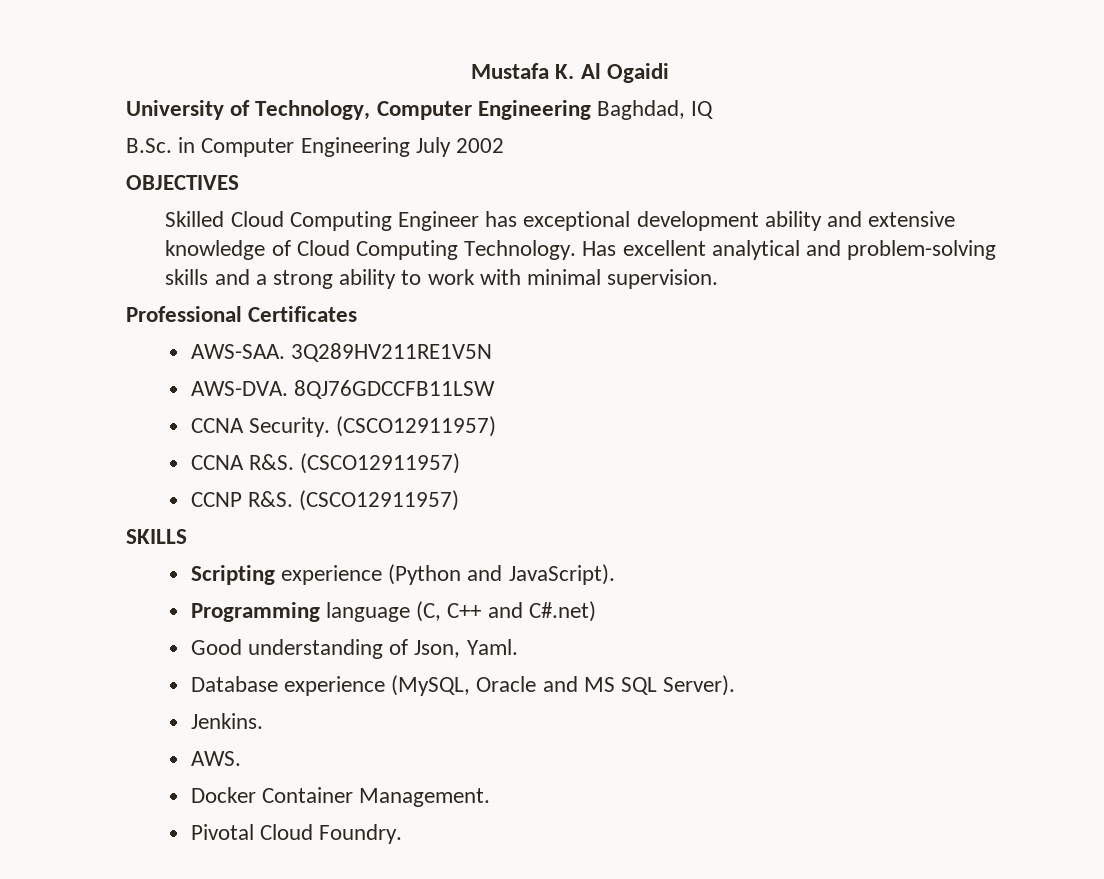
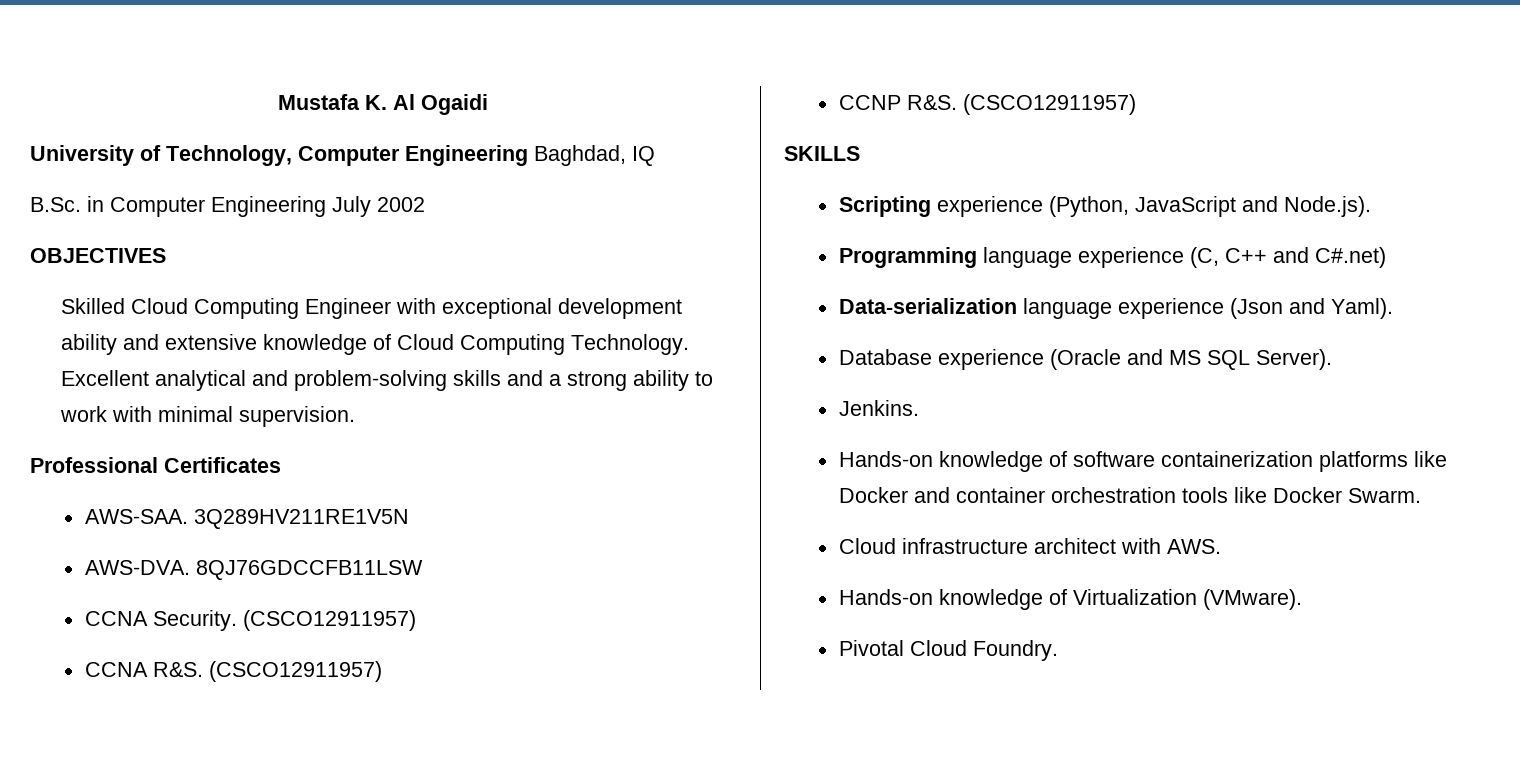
- Skilled Cloud Computing Engineer has exceptional development ability and extensive knowledge of Cloud Computing Technology.
+ Skilled Cloud Computing Engineer with exceptional development ability and extensive knowledge of Cloud Computing Technology.
- Has excellent analytical and problem-solving skills and a strong ability to work with minimal supervision.
+ Excellent analytical and problem-solving skills and a strong ability to work with minimal supervision.
- Scripting experience (Python and JavaScript).
+ Scripting experience (Python, JavaScript and Node.js).
- Programming language (C, C++ and C#.net)
+ Programming language experience (C, C++ and C#.net)
- Good understanding of Json, Yaml.
+ Data-serialization language experience (Json and Yaml).
- Database experience (MySQL, Oracle and MS SQL Server).
+ Database experience (Oracle and MS SQL Server).
- AWS.
- Docker Container Management.
+ Hands-on knowledge of software containerization platforms like Docker and container orchestration tools like Docker Swarm.
+ Cloud infrastructure architect with AWS.
+ Hands-on knowledge of Virtualization (VMware).

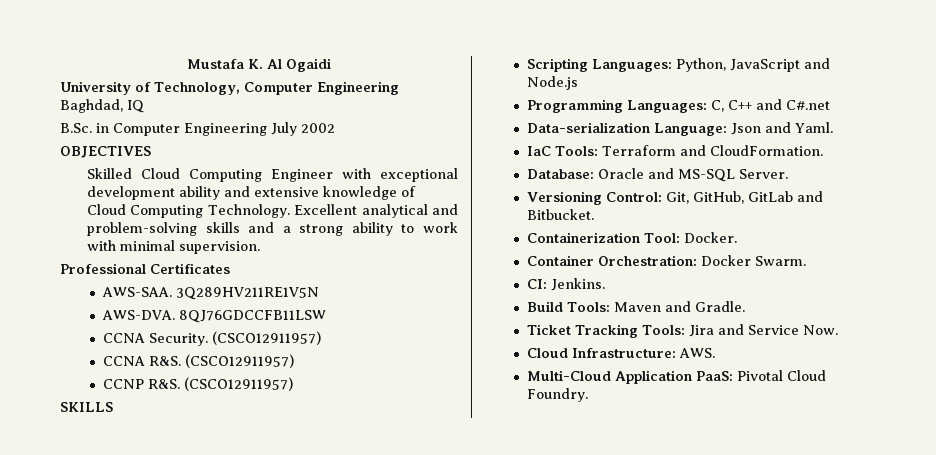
- Scripting experience (Python, JavaScript and Node.js).
+ Scripting Languages: Python, JavaScript and Node.js
- Programming language experience (C, C++ and C#.net)
+ Programming Languages: C, C++ and C#.net
- Data-serialization language experience (Json and Yaml).
- Database experience (Oracle and MS SQL Server).
- Jenkins.
- Hands-on knowledge of software containerization platforms like Docker and container orchestration tools like Docker Swarm.
- Cloud infrastructure architect with AWS.
- Hands-on knowledge of Virtualization (VMware).
- Pivotal Cloud Foundry.
+ Data-serialization Language: Json and Yaml.
+ IaC Tools: Terraform and CloudFormation.
+ Database: Oracle and MS-SQL Server.
+ Versioning Control: Git, GitHub, GitLab and Bitbucket.
+ Containerization Tool: Docker.
+ Container Orchestration: Docker Swarm.
+ CI: Jenkins.
+ Build Tools: Maven and Gradle.
+ Ticket Tracking Tools: Jira and Service Now.
+ Cloud Infrastructure: AWS.
+ Multi-Cloud Application PaaS: Pivotal Cloud Foundry.

